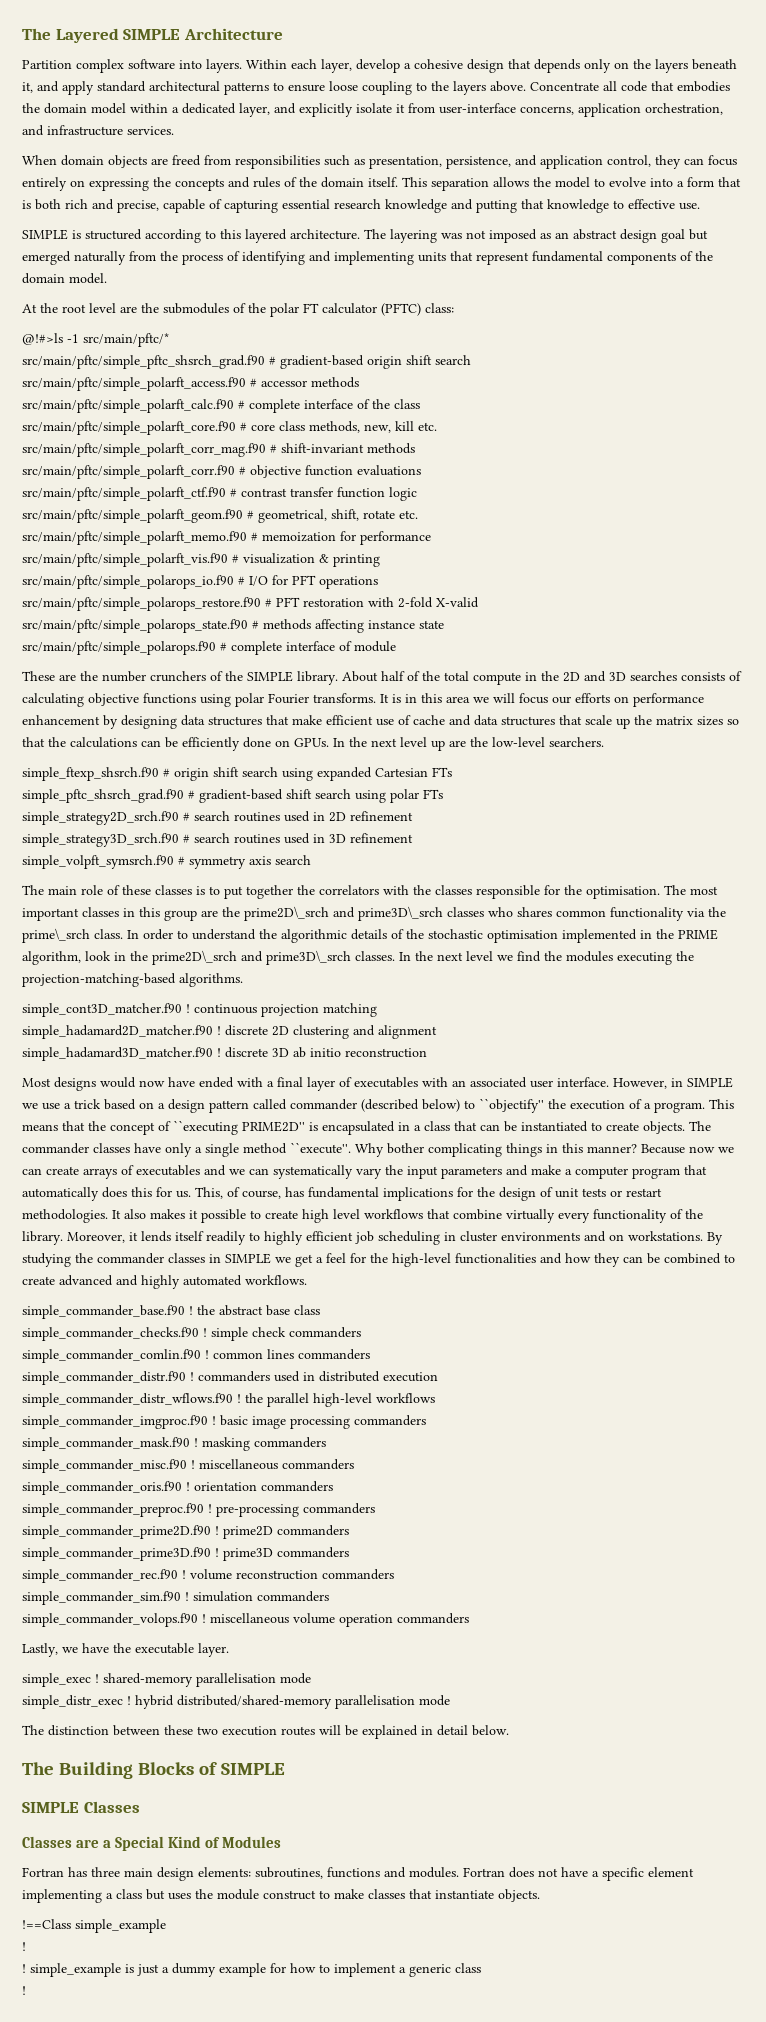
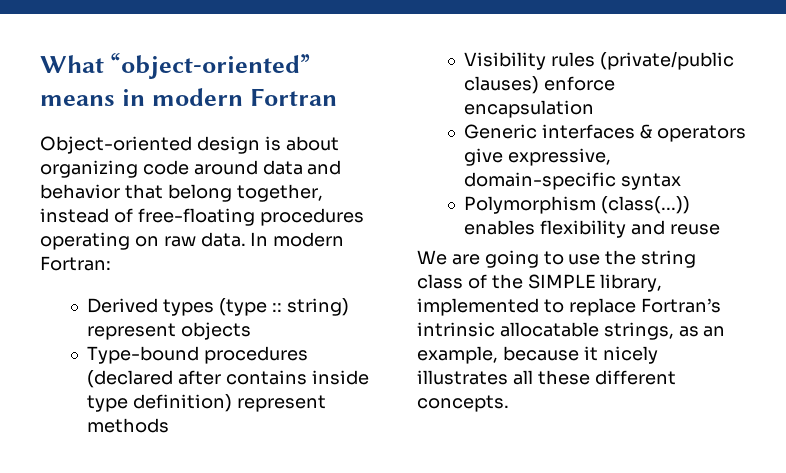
- The Layered SIMPLE Architecture
- Partition complex software into layers. Within each layer, develop a cohesive design that depends only on the layers beneath it, and apply standard architectural patterns to ensure loose coupling to the layers above. Concentrate all code that embodies the domain model within a dedicated layer, and explicitly isolate it from user-interface concerns, application orchestration, and infrastructure services.
- When domain objects are freed from responsibilities such as presentation, persistence, and application control, they can focus entirely on expressing the concepts and rules of the domain itself. This separation allows the model to evolve into a form that is both rich and precise, capable of capturing essential research knowledge and putting that knowledge to effective use.
- SIMPLE is structured according to this layered architecture. The layering was not imposed as an abstract design goal but emerged naturally from the process of identifying and implementing units that represent fundamental components of the domain model.
- At the root level are the submodules of the polar FT calculator (PFTC) class:
- @!#>ls -1 src/main/pftc/*
- src/main/pftc/simple_pftc_shsrch_grad.f90 # gradient-based origin shift search
- src/main/pftc/simple_polarft_access.f90 # accessor methods
- src/main/pftc/simple_polarft_calc.f90 # complete interface of the class
- src/main/pftc/simple_polarft_core.f90 # core class methods, new, kill etc.
- src/main/pftc/simple_polarft_corr_mag.f90 # shift-invariant methods
- src/main/pftc/simple_polarft_corr.f90 # objective function evaluations
- src/main/pftc/simple_polarft_ctf.f90 # contrast transfer function logic
- src/main/pftc/simple_polarft_geom.f90 # geometrical, shift, rotate etc.
- src/main/pftc/simple_polarft_memo.f90 # memoization for performance
- src/main/pftc/simple_polarft_vis.f90 # visualization & printing
- src/main/pftc/simple_polarops_io.f90 # I/O for PFT operations
- src/main/pftc/simple_polarops_restore.f90 # PFT restoration with 2-fold X-valid
- src/main/pftc/simple_polarops_state.f90 # methods affecting instance state
- src/main/pftc/simple_polarops.f90 # complete interface of module
- These are the number crunchers of the SIMPLE library. About half of the total compute in the 2D and 3D searches consists of calculating objective functions using polar Fourier transforms. It is in this area we will focus our efforts on performance enhancement by designing data structures that make efficient use of cache and data structures that scale up the matrix sizes so that the calculations can be efficiently done on GPUs. In the next level up are the low-level searchers.
- simple_ftexp_shsrch.f90 # origin shift search using expanded Cartesian FTs
- simple_pftc_shsrch_grad.f90 # gradient-based shift search using polar FTs
- simple_strategy2D_srch.f90 # search routines used in 2D refinement
- simple_strategy3D_srch.f90 # search routines used in 3D refinement
- simple_volpft_symsrch.f90 # symmetry axis search
- The main role of these classes is to put together the correlators with the classes responsible for the optimisation. The most important classes in this group are the prime2D\_srch and prime3D\_srch classes who shares common functionality via the prime\_srch class. In order to understand the algorithmic details of the stochastic optimisation implemented in the PRIME algorithm, look in the prime2D\_srch and prime3D\_srch classes. In the next level we find the modules executing the projection-matching-based algorithms.
- simple_cont3D_matcher.f90 ! continuous projection matching
- simple_hadamard2D_matcher.f90 ! discrete 2D clustering and alignment
- simple_hadamard3D_matcher.f90 ! discrete 3D ab initio reconstruction
- Most designs would now have ended with a final layer of executables with an associated user interface. However, in SIMPLE we use a trick based on a design pattern called commander (described below) to ``objectify'' the execution of a program. This means that the concept of ``executing PRIME2D'' is encapsulated in a class that can be instantiated to create objects. The commander classes have only a single method ``execute''. Why bother complicating things in this manner? Because now we can create arrays of executables and we can systematically vary the input parameters and make a computer program that automatically does this for us. This, of course, has fundamental implications for the design of unit tests or restart methodologies. It also makes it possible to create high level workflows that combine virtually every functionality of the library. Moreover, it lends itself readily to highly efficient job scheduling in cluster environments and on workstations. By studying the commander classes in SIMPLE we get a feel for the high-level functionalities and how they can be combined to create advanced and highly automated workflows.
- simple_commander_base.f90 ! the abstract base class
- simple_commander_checks.f90 ! simple check commanders
- simple_commander_comlin.f90 ! common lines commanders
- simple_commander_distr.f90 ! commanders used in distributed execution
- simple_commander_distr_wflows.f90 ! the parallel high-level workflows
- simple_commander_imgproc.f90 ! basic image processing commanders
- simple_commander_mask.f90 ! masking commanders
- simple_commander_misc.f90 ! miscellaneous commanders
- simple_commander_oris.f90 ! orientation commanders
- simple_commander_preproc.f90 ! pre-processing commanders
- simple_commander_prime2D.f90 ! prime2D commanders
- simple_commander_prime3D.f90 ! prime3D commanders
- simple_commander_rec.f90 ! volume reconstruction commanders
- simple_commander_sim.f90 ! simulation commanders
- simple_commander_volops.f90 ! miscellaneous volume operation commanders
- Lastly, we have the executable layer.
- simple_exec ! shared-memory parallelisation mode
- simple_distr_exec ! hybrid distributed/shared-memory parallelisation mode
- The distinction between these two execution routes will be explained in detail below.
- The Building Blocks of SIMPLE
- SIMPLE Classes
- Classes are a Special Kind of Modules
- Fortran has three main design elements: subroutines, functions and modules. Fortran does not have a specific element implementing a class but uses the module construct to make classes that instantiate objects.
- !==Class simple_example
- !
- ! simple_example is just a dummy example for how to implement a generic class
- !
+ What “object-oriented” means in modern Fortran
+ Object-oriented design is about organizing code around data and behavior that belong together, instead of free-floating procedures operating on raw data. In modern Fortran:
+ Derived types (type :: string) represent objects
+ Type-bound procedures (declared after contains inside type definition) represent methods
+ Visibility rules (private/public clauses) enforce encapsulation
+ Generic interfaces & operators give expressive, domain-specific syntax
+ Polymorphism (class(...)) enables flexibility and reuse
+ We are going to use the string class of the SIMPLE library, implemented to replace Fortran’s intrinsic allocatable strings, as an example, because it nicely illustrates all these different concepts.

